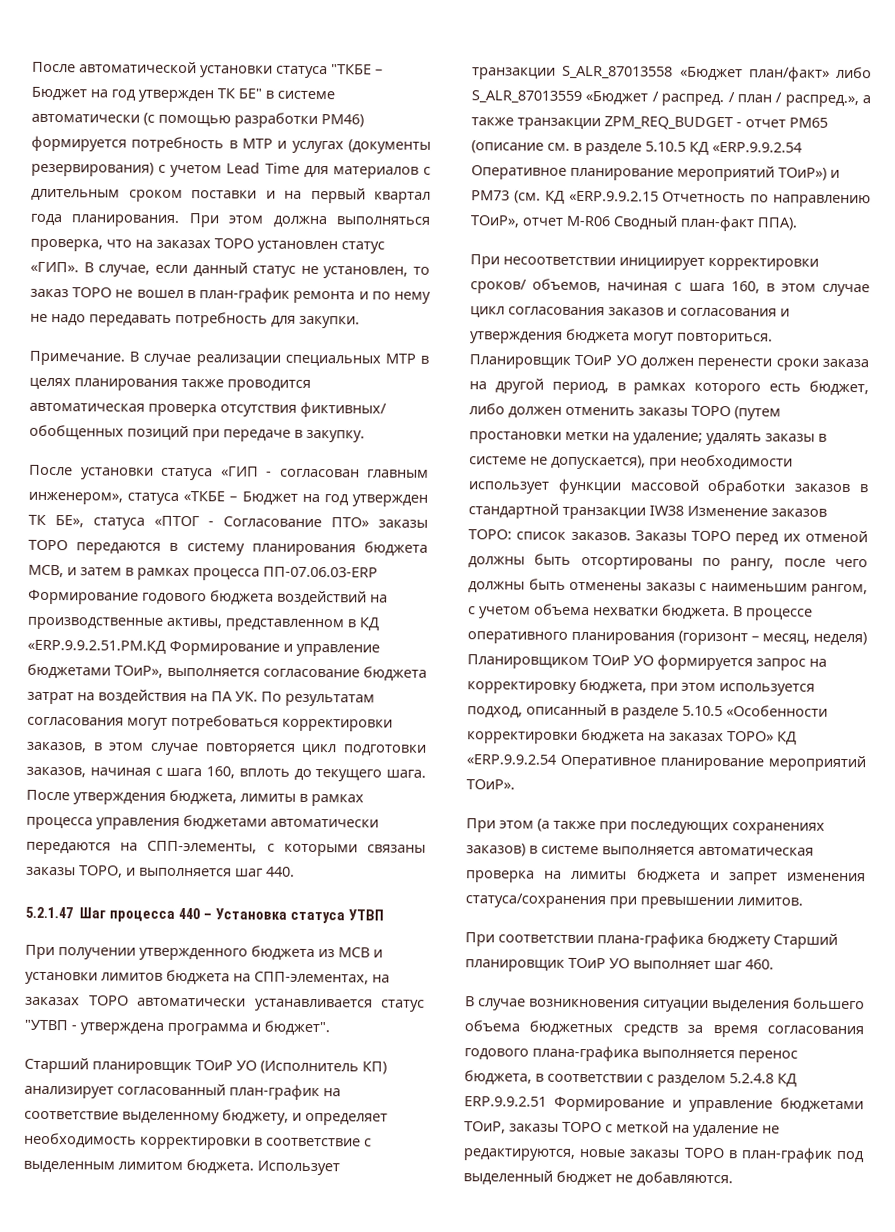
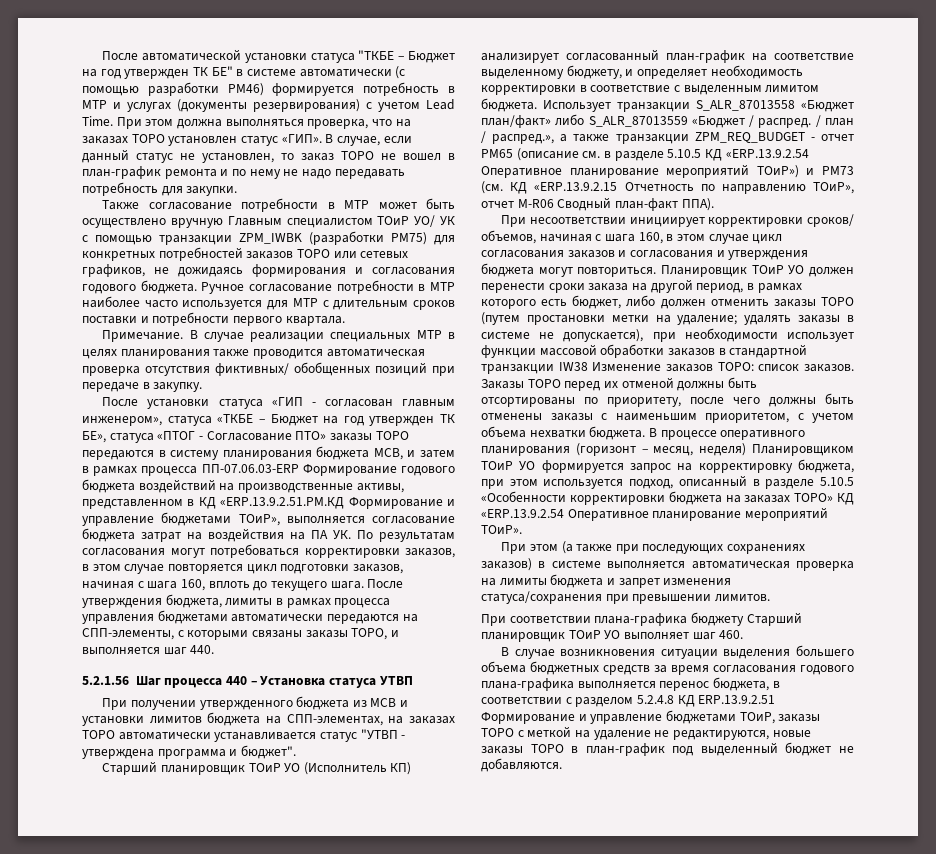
- После автоматической установки статуса "ТКБЕ – Бюджет на год утвержден ТК БЕ" в системе автоматически (с помощью разработки PM46) формируется потребность в МТР и услугах (документы резервирования) с учетом Lead Time для материалов с длительным сроком поставки и на первый квартал года планирования.
+ После автоматической установки статуса "ТКБЕ – Бюджет на год утвержден ТК БЕ" в системе автоматически (с помощью разработки PM46) формируется потребность в МТР и услугах (документы резервирования) с учетом Lead Time.
+ Также согласование потребности в МТР может быть осуществлено вручную Главным специалистом ТОиР УО/ УК с помощью транзакции ZPM_IWBK (разработки PM75) для конкретных потребностей заказов ТОРО или сетевых графиков, не дожидаясь формирования и согласования годового бюджета. Ручное согласование потребности в МТР наиболее часто используется для МТР с длительным сроков поставки и потребности первого квартала.
- После установки статуса «ГИП - согласован главным инженером», статуса «ТКБЕ – Бюджет на год утвержден ТК БЕ», статуса «ПТОГ - Согласование ПТО» заказы ТОРО передаются в систему планирования бюджета MCB, и затем в рамках процесса ПП-07.06.03-ERP Формирование годового бюджета воздействий на производственные активы, представленном в КД «ERP.9.9.2.51.PM.КД Формирование и управление бюджетами ТОиР», выполняется согласование бюджета затрат на воздействия на ПА УК. По результатам согласования могут потребоваться корректировки заказов, в этом случае повторяется цикл подготовки заказов, начиная с шага 160, вплоть до текущего шага.
+ После установки статуса «ГИП - согласован главным инженером», статуса «ТКБЕ – Бюджет на год утвержден ТК БЕ», статуса «ПТОГ - Согласование ПТО» заказы ТОРО передаются в систему планирования бюджета MCB, и затем в рамках процесса ПП-07.06.03-ERP Формирование годового бюджета воздействий на производственные активы, представленном в КД «ERP.13.9.2.51.PM.КД Формирование и управление бюджетами ТОиР», выполняется согласование бюджета затрат на воздействия на ПА УК. По результатам согласования могут потребоваться корректировки заказов, в этом случае повторяется цикл подготовки заказов, начиная с шага 160, вплоть до текущего шага.
- 5.2.1.47 Шаг процесса 440 – Установка статуса УТВП
+ 5.2.1.56 Шаг процесса 440 – Установка статуса УТВП
- / план / распред.», а также транзакции ZPM_REQ_BUDGET - отчет PM65 (описание см. в разделе 5.10.5 КД «ERP.9.9.2.54 Оперативное планирование мероприятий ТОиР») и PM73 (см. КД «ERP.9.9.2.15 Отчетность по направлению ТОиР», отчет M-R06 Сводный план-факт ППА).
+ / план / распред.», а также транзакции ZPM_REQ_BUDGET - отчет PM65 (описание см. в разделе 5.10.5 КД «ERP.13.9.2.54 Оперативное планирование мероприятий ТОиР») и PM73 (см. КД «ERP.13.9.2.15 Отчетность по направлению ТОиР», отчет M-R06 Сводный план-факт ППА).
- Заказы ТОРО перед их отменой должны быть отсортированы по рангу, после чего должны быть отменены заказы с наименьшим рангом, с учетом объема нехватки бюджета.
+ Заказы ТОРО перед их отменой должны быть отсортированы по приоритету, после чего должны быть отменены заказы с наименьшим приоритетом, с учетом объема нехватки бюджета.
- В процессе оперативного планирования (горизонт – месяц, неделя) Планировщиком ТОиР УО формируется запрос на корректировку бюджета, при этом используется подход, описанный в разделе 5.10.5 «Особенности корректировки бюджета на заказах ТОРО» КД «ERP.9.9.2.54 Оперативное планирование мероприятий ТОиР».
+ В процессе оперативного планирования (горизонт – месяц, неделя) Планировщиком ТОиР УО формируется запрос на корректировку бюджета, при этом используется подход, описанный в разделе 5.10.5 «Особенности корректировки бюджета на заказах ТОРО» КД «ERP.13.9.2.54 Оперативное планирование мероприятий ТОиР».
- В случае возникновения ситуации выделения большего объема бюджетных средств за время согласования годового плана-графика выполняется перенос бюджета, в соответствии с разделом 5.2.4.8 КД ERP.9.9.2.51 Формирование и управление бюджетами ТОиР, заказы ТОРО с меткой на удаление не редактируются, новые заказы ТОРО в план-график под выделенный бюджет не добавляются.
+ В случае возникновения ситуации выделения большего объема бюджетных средств за время согласования годового плана-графика выполняется перенос бюджета, в соответствии с разделом 5.2.4.8 КД ERP.13.9.2.51 Формирование и управление бюджетами ТОиР, заказы ТОРО с меткой на удаление не редактируются, новые заказы ТОРО в план-график под выделенный бюджет не добавляются.

